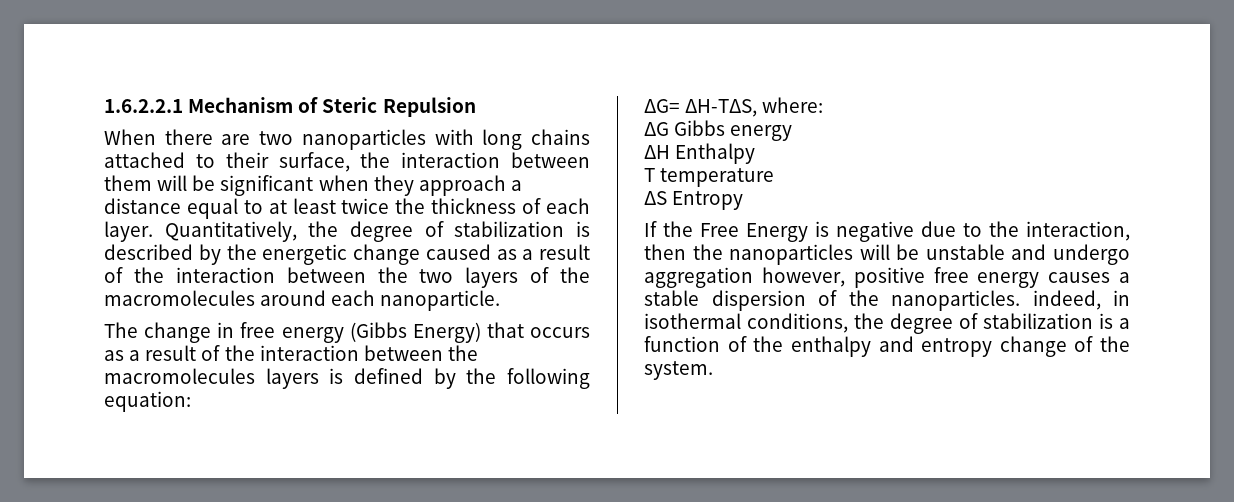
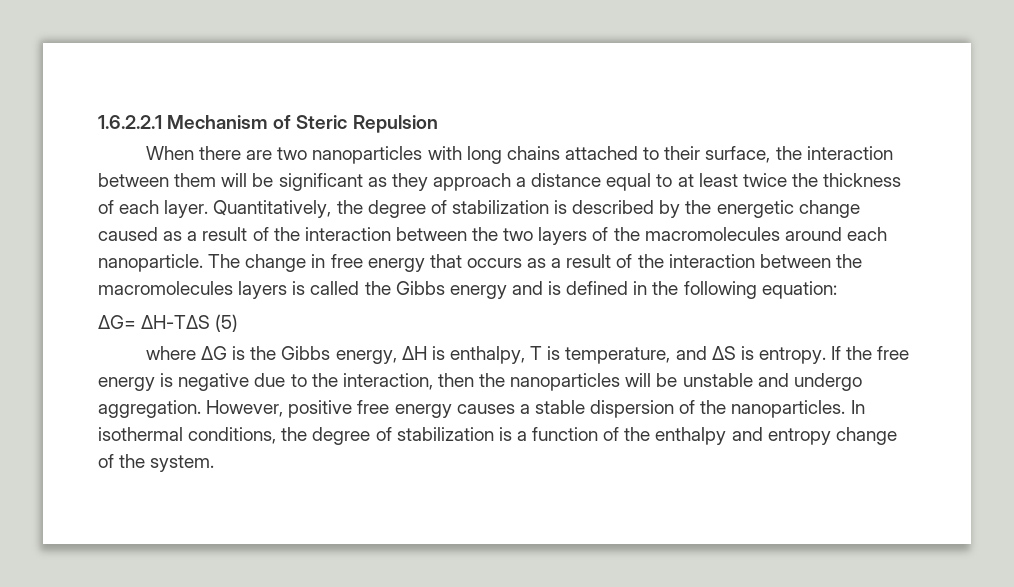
- When there are two nanoparticles with long chains attached to their surface, the interaction between them will be significant when they approach a distance equal to at least twice the thickness of each layer.
+ When there are two nanoparticles with long chains attached to their surface, the interaction between them will be significant as they approach a distance equal to at least twice the thickness of each layer.
- Quantitatively, the degree of stabilization is described by the energetic change caused as a result of the interaction between the two layers of the macromolecules around each nanoparticle.
- The change in free energy (Gibbs Energy) that occurs as a result of the interaction between the macromolecules layers is defined by the following equation:
- ΔG= ΔH-TΔS, where:
- ΔG Gibbs energy
- ΔH Enthalpy
- T temperature
- ΔS Entropy
- If the Free Energy is negative due to the interaction, then the nanoparticles will be unstable and undergo aggregation however, positive free energy causes a stable dispersion of the nanoparticles. indeed, in isothermal conditions, the degree of stabilization is a function of the enthalpy and entropy change of the system.
+ Quantitatively, the degree of stabilization is described by the energetic change caused as a result of the interaction between the two layers of the macromolecules around each nanoparticle. The change in free energy that occurs as a result of the interaction between the macromolecules layers is called the Gibbs energy and is defined in the following equation:
+ ΔG= ΔH-TΔS (5)
+ where ΔG is the Gibbs energy, ΔH is enthalpy, T is temperature, and ΔS is entropy. If the free energy is negative due to the interaction, then the nanoparticles will be unstable and undergo aggregation. However, positive free energy causes a stable dispersion of the nanoparticles. In isothermal conditions, the degree of stabilization is a function of the enthalpy and entropy change of the system.

